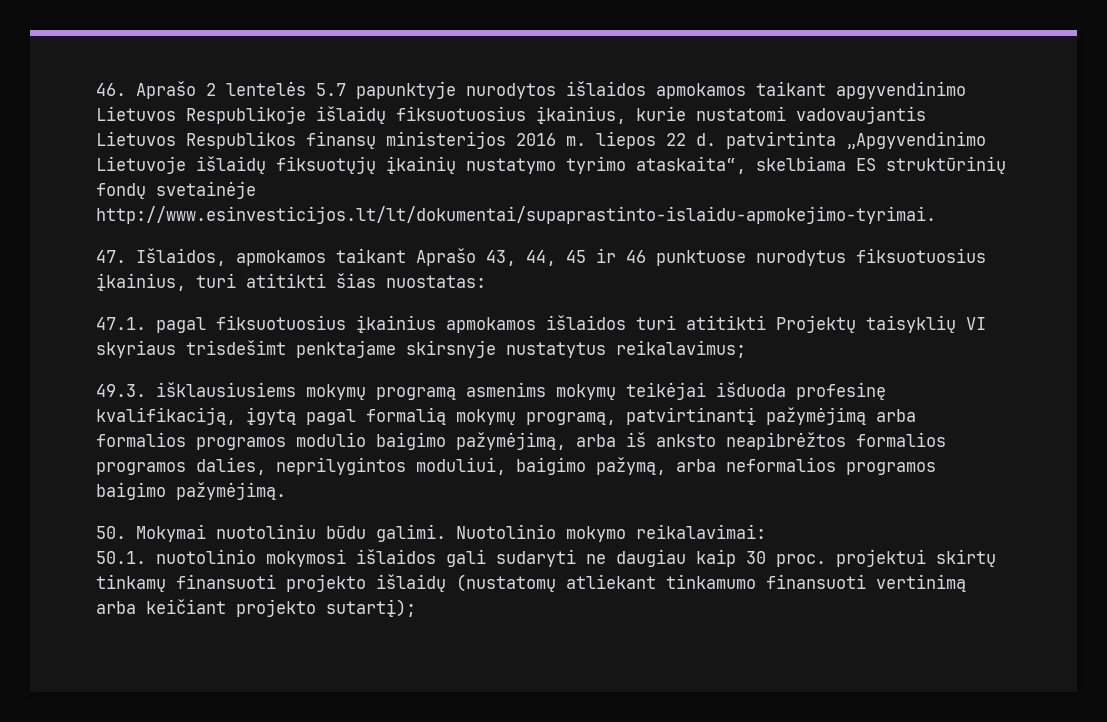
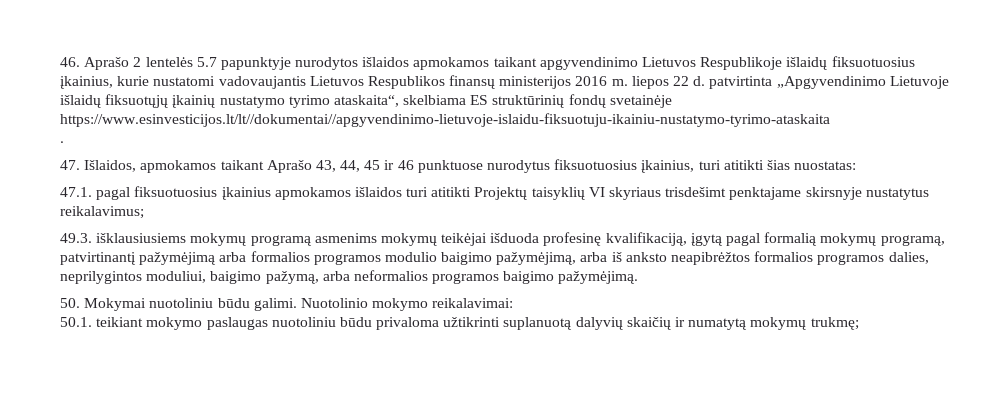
- 46. Aprašo 2 lentelės 5.7 papunktyje nurodytos išlaidos apmokamos taikant apgyvendinimo Lietuvos Respublikoje išlaidų fiksuotuosius įkainius, kurie nustatomi vadovaujantis Lietuvos Respublikos finansų ministerijos 2016 m. liepos 22 d. patvirtinta „Apgyvendinimo Lietuvoje išlaidų fiksuotųjų įkainių nustatymo tyrimo ataskaita“, skelbiama ES struktūrinių fondų svetainėje http://www.esinvesticijos.lt/lt/dokumentai/supaprastinto-islaidu-apmokejimo-tyrimai.
+ 46. Aprašo 2 lentelės 5.7 papunktyje nurodytos išlaidos apmokamos taikant apgyvendinimo Lietuvos Respublikoje išlaidų fiksuotuosius įkainius, kurie nustatomi vadovaujantis Lietuvos Respublikos finansų ministerijos 2016 m. liepos 22 d. patvirtinta „Apgyvendinimo Lietuvoje išlaidų fiksuotųjų įkainių nustatymo tyrimo ataskaita“, skelbiama ES struktūrinių fondų svetainėje https://www.esinvesticijos.lt/lt//dokumentai//apgyvendinimo-lietuvoje-islaidu-fiksuotuju-ikainiu-nustatymo-tyrimo-ataskaita
+ .
- 50.1. nuotolinio mokymosi išlaidos gali sudaryti ne daugiau kaip 30 proc. projektui skirtų tinkamų finansuoti projekto išlaidų (nustatomų atliekant tinkamumo finansuoti vertinimą arba keičiant projekto sutartį);
+ 50.1. teikiant mokymo paslaugas nuotoliniu būdu privaloma užtikrinti suplanuotą dalyvių skaičių ir numatytą mokymų trukmę;

